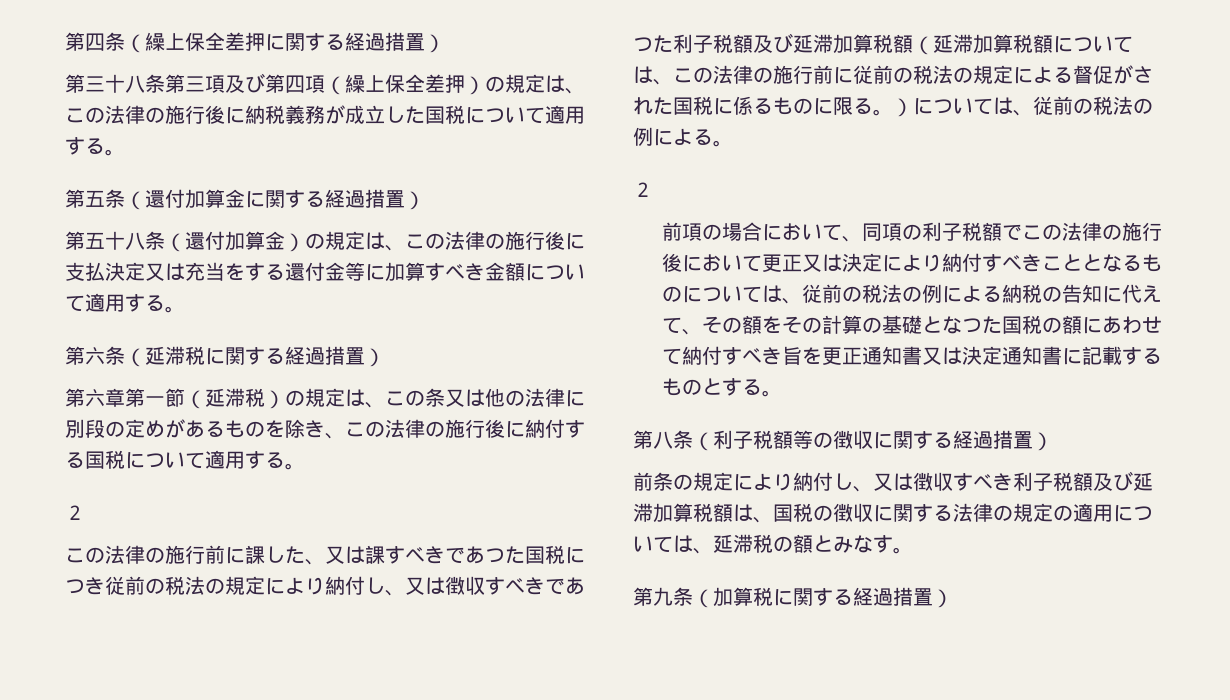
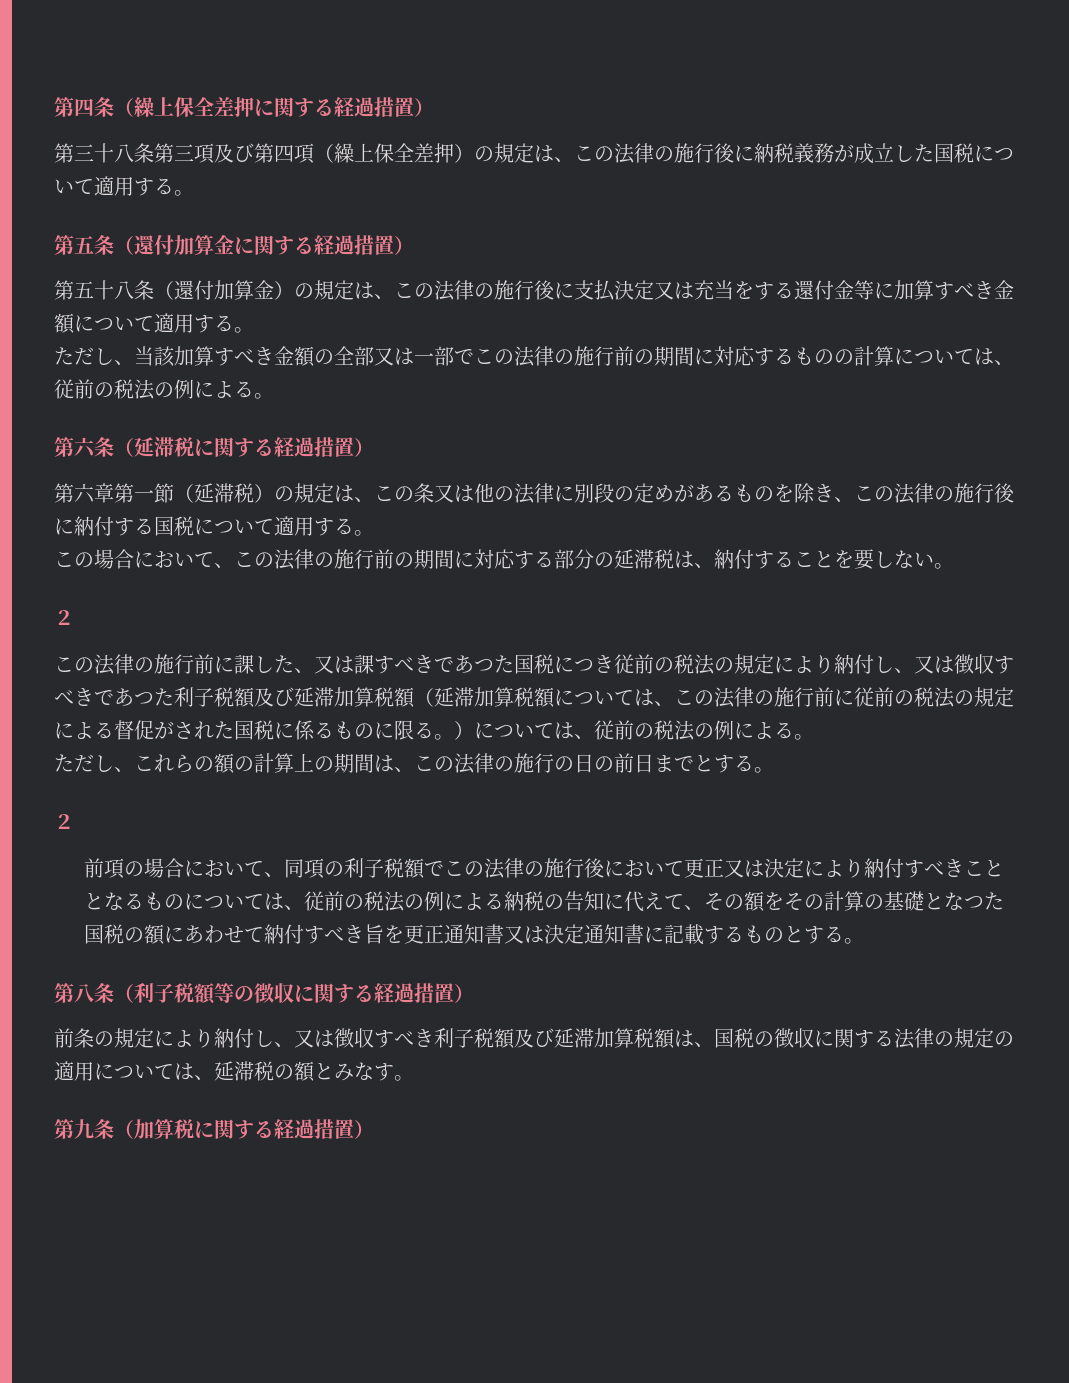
+ ただし、当該加算すべき金額の全部又は一部でこの法律の施行前の期間に対応するものの計算については、従前の税法の例による。
+ この場合において、この法律の施行前の期間に対応する部分の延滞税は、納付することを要しない。
+ ただし、これらの額の計算上の期間は、この法律の施行の日の前日までとする。

